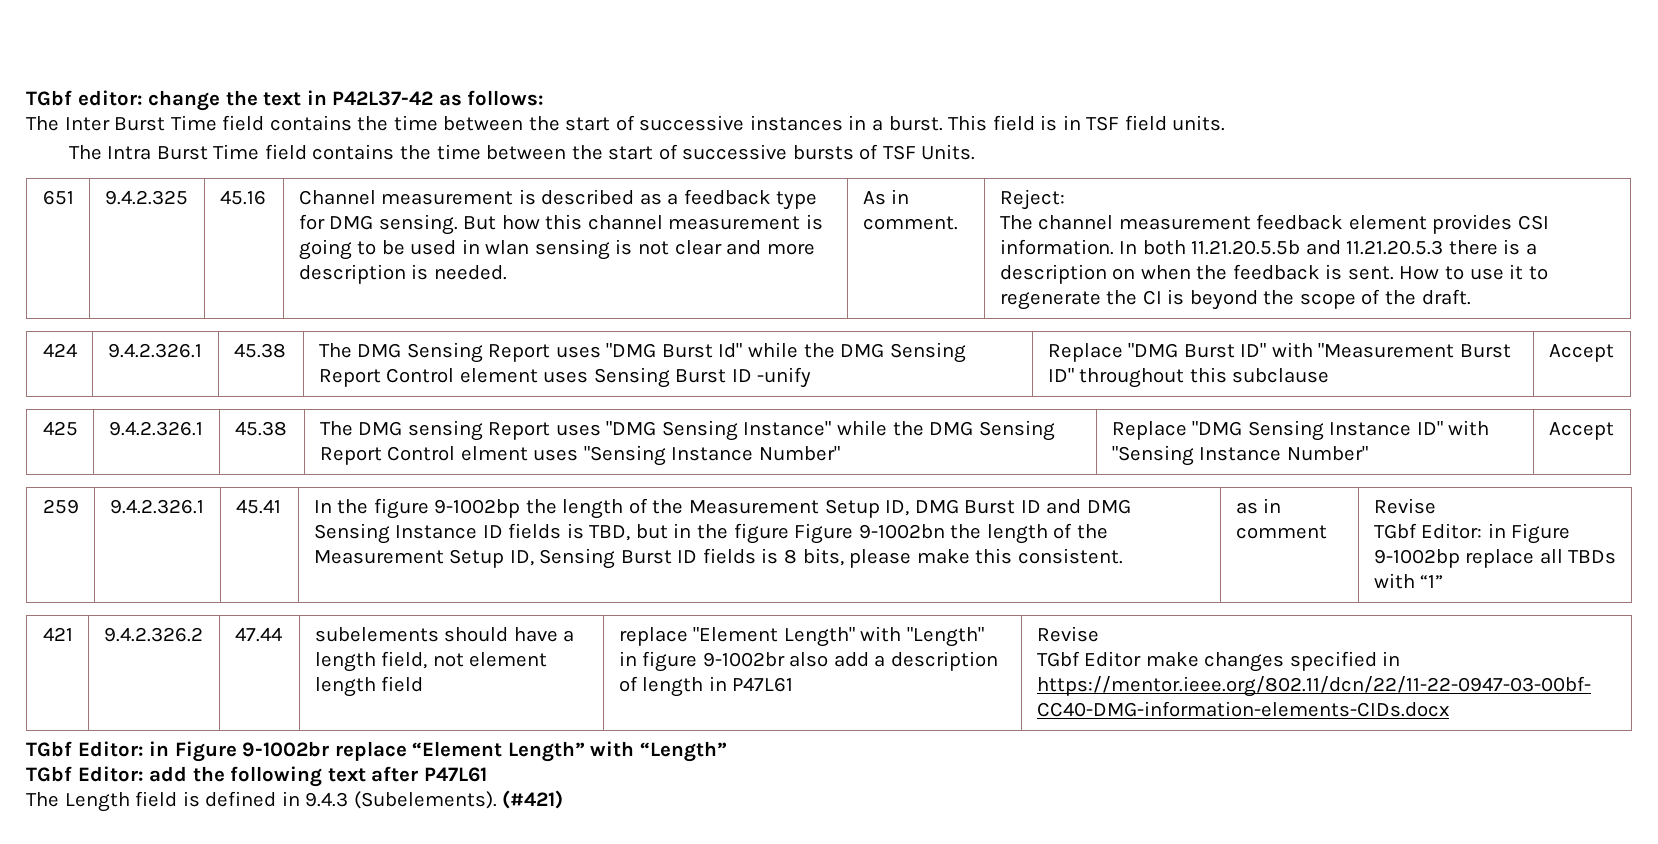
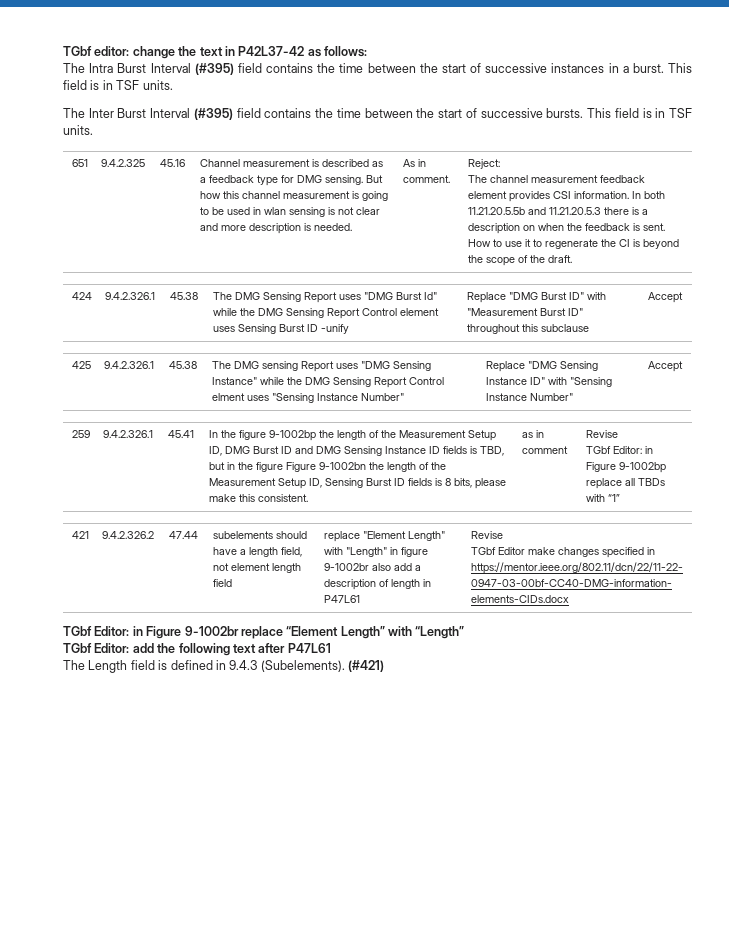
- The Inter Burst Time field contains the time between the start of successive instances in a burst. This field is in TSF field units.
+ The Intra Burst Interval (#395) field contains the time between the start of successive instances in a burst. This field is in TSF units.
- The Intra Burst Time field contains the time between the start of successive bursts of TSF Units.
+ The Inter Burst Interval (#395) field contains the time between the start of successive bursts. This field is in TSF units.

